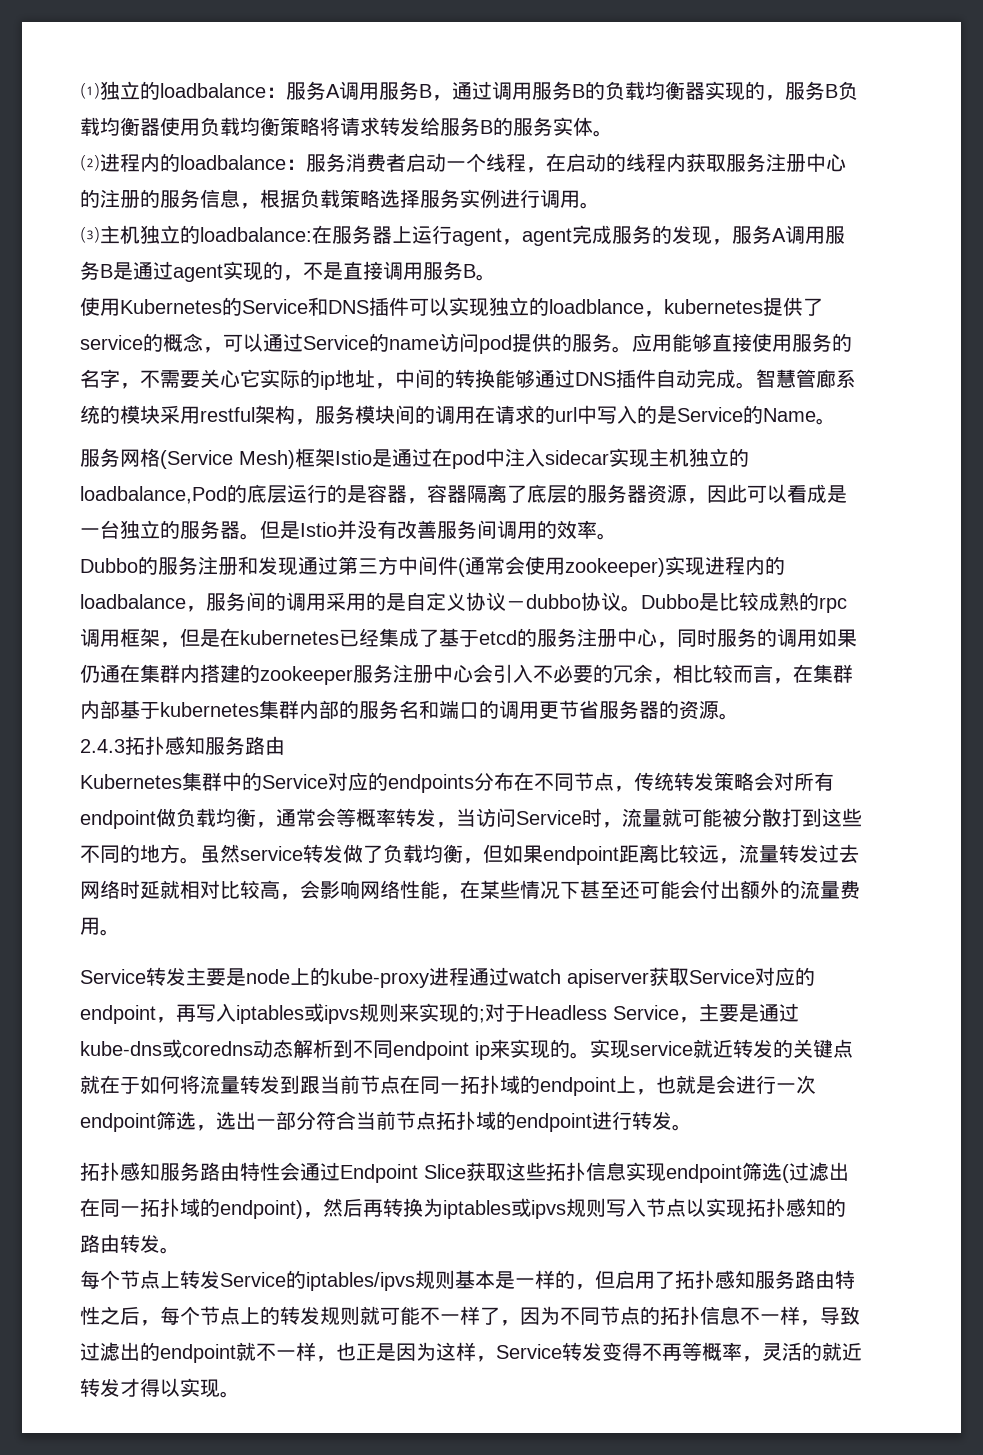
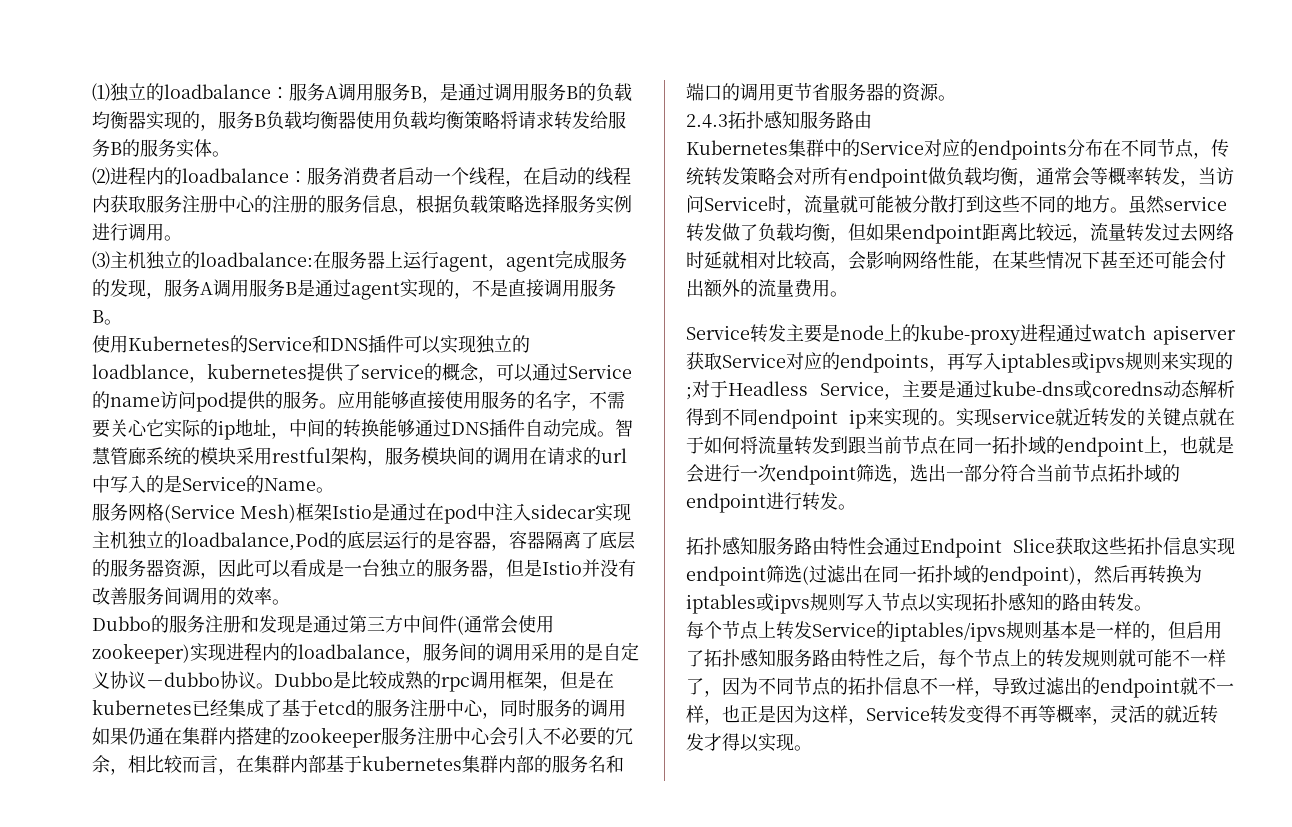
- ⑴独立的loadbalance：服务A调用服务B，通过调用服务B的负载均衡器实现的，服务B负载均衡器使用负载均衡策略将请求转发给服务B的服务实体。
+ ⑴独立的loadbalance：服务A调用服务B，是通过调用服务B的负载均衡器实现的，服务B负载均衡器使用负载均衡策略将请求转发给服务B的服务实体。
- 服务网格(Service Mesh)框架Istio是通过在pod中注入sidecar实现主机独立的loadbalance,Pod的底层运行的是容器，容器隔离了底层的服务器资源，因此可以看成是一台独立的服务器。但是Istio并没有改善服务间调用的效率。
+ 服务网格(Service Mesh)框架Istio是通过在pod中注入sidecar实现主机独立的loadbalance,Pod的底层运行的是容器，容器隔离了底层的服务器资源，因此可以看成是一台独立的服务器，但是Istio并没有改善服务间调用的效率。
- Dubbo的服务注册和发现通过第三方中间件(通常会使用zookeeper)实现进程内的loadbalance，服务间的调用采用的是自定义协议－dubbo协议。
+ Dubbo的服务注册和发现是通过第三方中间件(通常会使用zookeeper)实现进程内的loadbalance，服务间的调用采用的是自定义协议－dubbo协议。
- Service转发主要是node上的kube-proxy进程通过watch apiserver获取Service对应的endpoint，再写入iptables或ipvs规则来实现的;对于Headless Service，主要是通过kube-dns或coredns动态解析到不同endpoint ip来实现的。
+ Service转发主要是node上的kube-proxy进程通过watch apiserver获取Service对应的endpoints，再写入iptables或ipvs规则来实现的;对于Headless Service，主要是通过kube-dns或coredns动态解析得到不同endpoint ip来实现的。

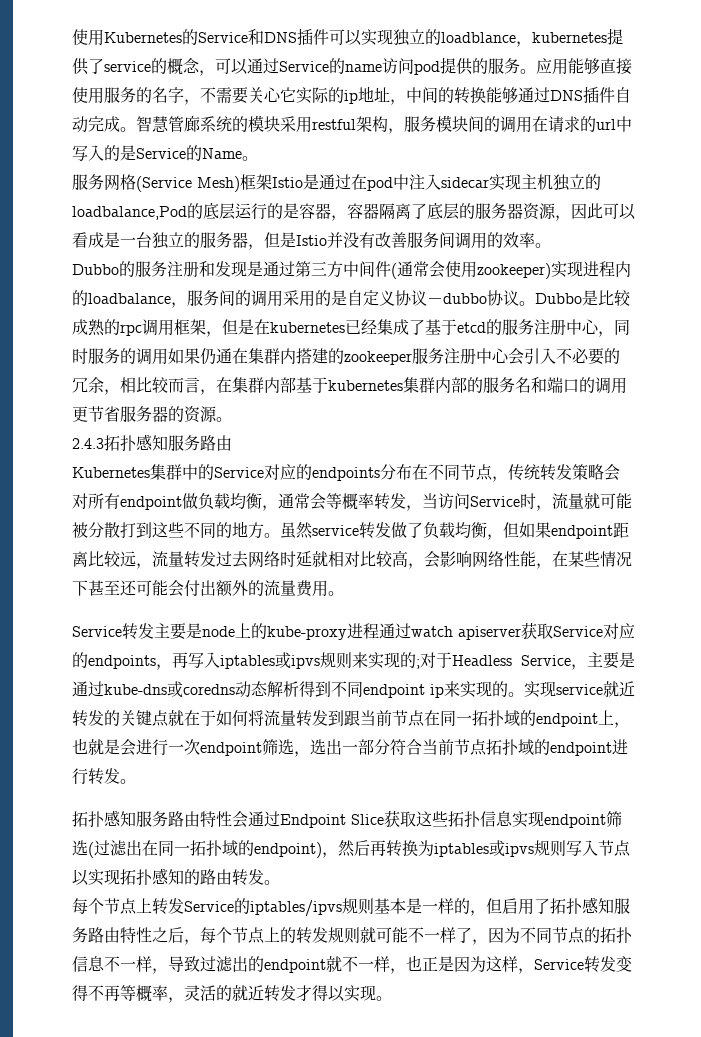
- ⑴独立的loadbalance：服务A调用服务B，是通过调用服务B的负载均衡器实现的，服务B负载均衡器使用负载均衡策略将请求转发给服务B的服务实体。
- ⑵进程内的loadbalance：服务消费者启动一个线程，在启动的线程内获取服务注册中心的注册的服务信息，根据负载策略选择服务实例进行调用。
- ⑶主机独立的loadbalance:在服务器上运行agent，agent完成服务的发现，服务A调用服务B是通过agent实现的，不是直接调用服务B。

